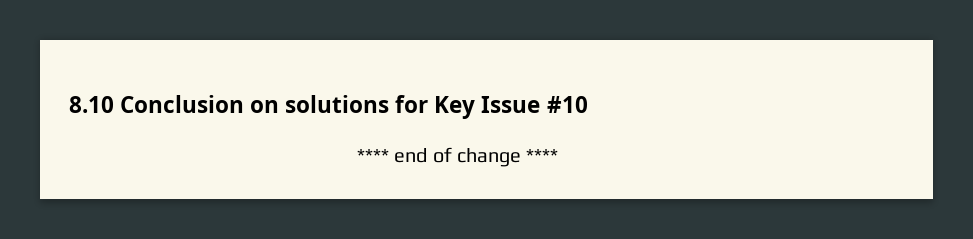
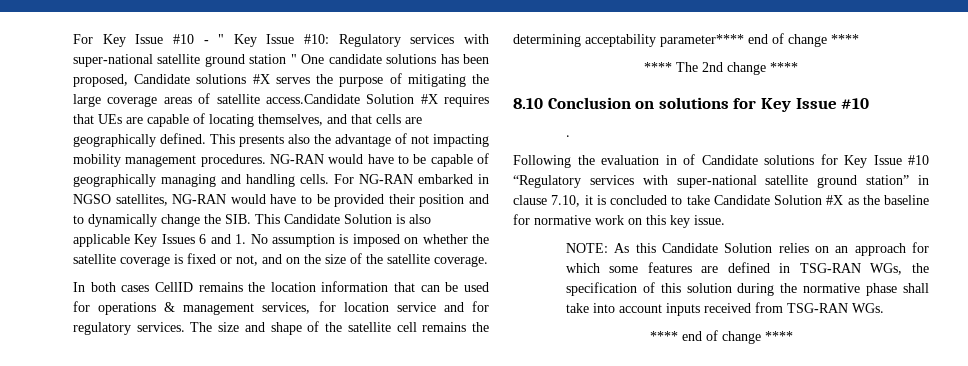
+ For Key Issue #10 - " Key Issue #10: Regulatory services with super-national satellite ground station " One candidate solutions has been proposed, Candidate solutions #X serves the purpose of mitigating the large coverage areas of satellite access.Candidate Solution #X requires that UEs are capable of locating themselves, and that cells are geographically defined. This presents also the advantage of not impacting mobility management procedures. NG-RAN would have to be capable of geographically managing and handling cells. For NG-RAN embarked in NGSO satellites, NG-RAN would have to be provided their position and to dynamically change the SIB. This Candidate Solution is also applicable Key Issues 6 and 1. No assumption is imposed on whether the satellite coverage is fixed or not, and on the size of the satellite coverage.
+ In both cases CellID remains the location information that can be used for operations & management services, for location service and for regulatory services. The size and shape of the satellite cell remains the determining acceptability parameter**** end of change ****
+ **** The 2nd change ****
+ .
+ Following the evaluation in of Candidate solutions for Key Issue #10 “Regulatory services with super-national satellite ground station” in clause 7.10, it is concluded to take Candidate Solution #X as the baseline for normative work on this key issue.
+ NOTE: As this Candidate Solution relies on an approach for which some features are defined in TSG-RAN WGs, the specification of this solution during the normative phase shall take into account inputs received from TSG-RAN WGs.

